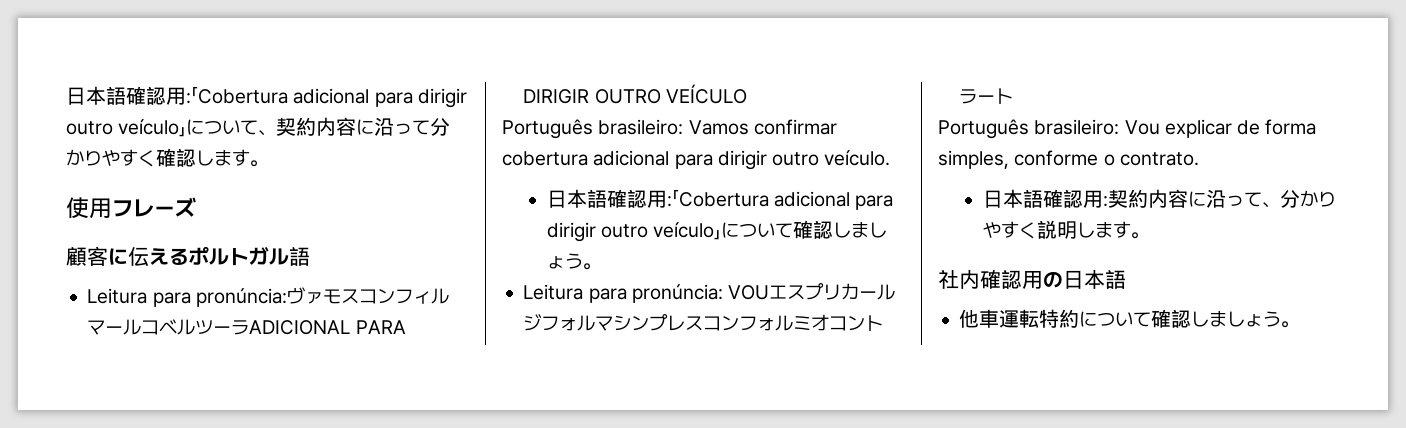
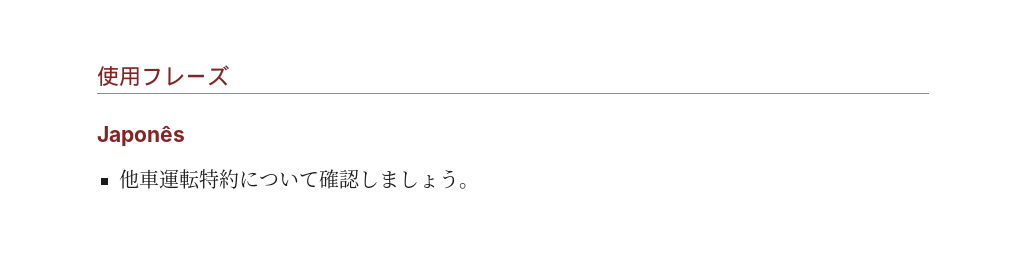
- 日本語確認用:「Cobertura adicional para dirigir outro veículo」について、契約内容に沿って分かりやすく確認します。
  使用フレーズ
- 顧客に伝えるポルトガル語
- Leitura para pronúncia:ヴァモスコンフィルマールコベルツーラADICIONAL PARA DIRIGIR OUTRO VEÍCULO
- Português brasileiro: Vamos confirmar cobertura adicional para dirigir outro veículo.
- 日本語確認用:「Cobertura adicional para dirigir outro veículo」について確認しましょう。
- Leitura para pronúncia: VOUエスプリカールジフォルマシンプレスコンフォルミオコントラート
- Português brasileiro: Vou explicar de forma simples, conforme o contrato.
- 日本語確認用:契約内容に沿って、分かりやすく説明します。
- 社内確認用の日本語
+ Japonês

